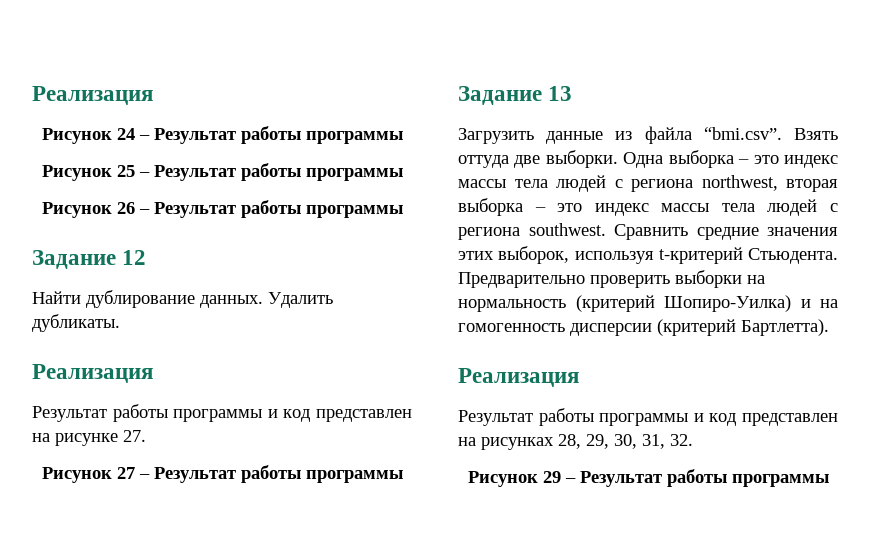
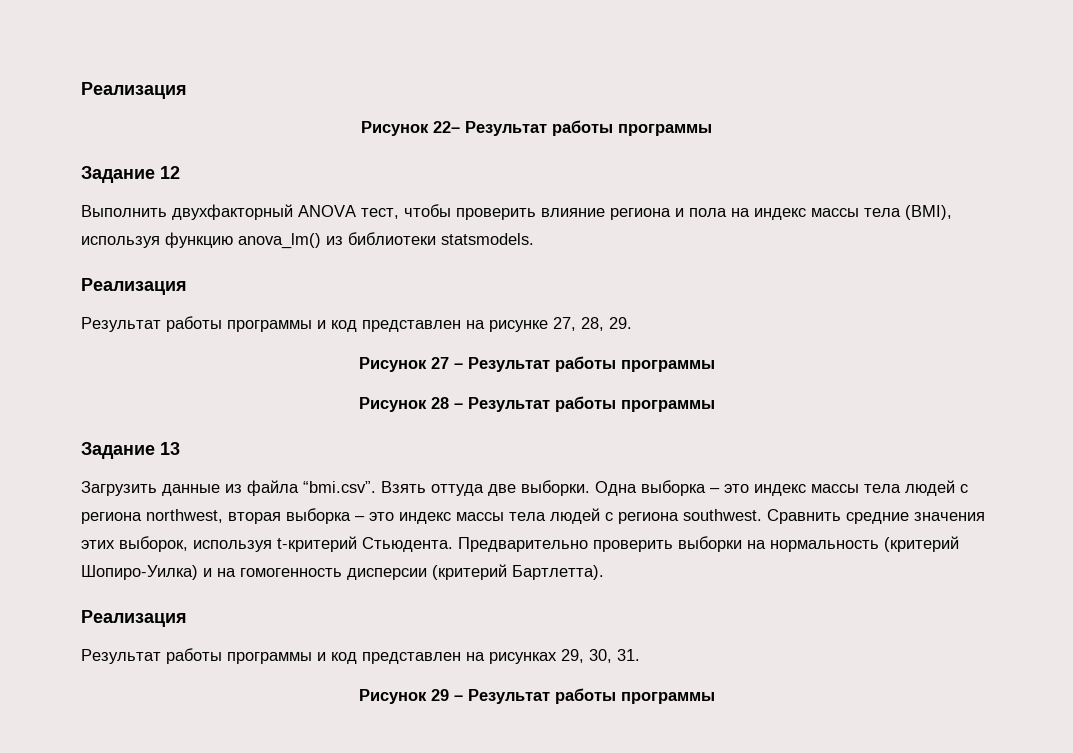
- Рисунок 24 – Результат работы программы
- Рисунок 25 – Результат работы программы
- Рисунок 26 – Результат работы программы
+ Рисунок 22– Результат работы программы
- Найти дублирование данных. Удалить дубликаты.
+ Выполнить двухфакторный ANOVA тест, чтобы проверить влияние региона и пола на индекс массы тела (BMI), используя функцию anova_lm() из библиотеки statsmodels.
- Результат работы программы и код представлен на рисунке 27.
+ Результат работы программы и код представлен на рисунке 27, 28, 29.
+ Рисунок 28 – Результат работы программы
- Результат работы программы и код представлен на рисунках 28, 29, 30, 31, 32.
+ Результат работы программы и код представлен на рисунках 29, 30, 31.

